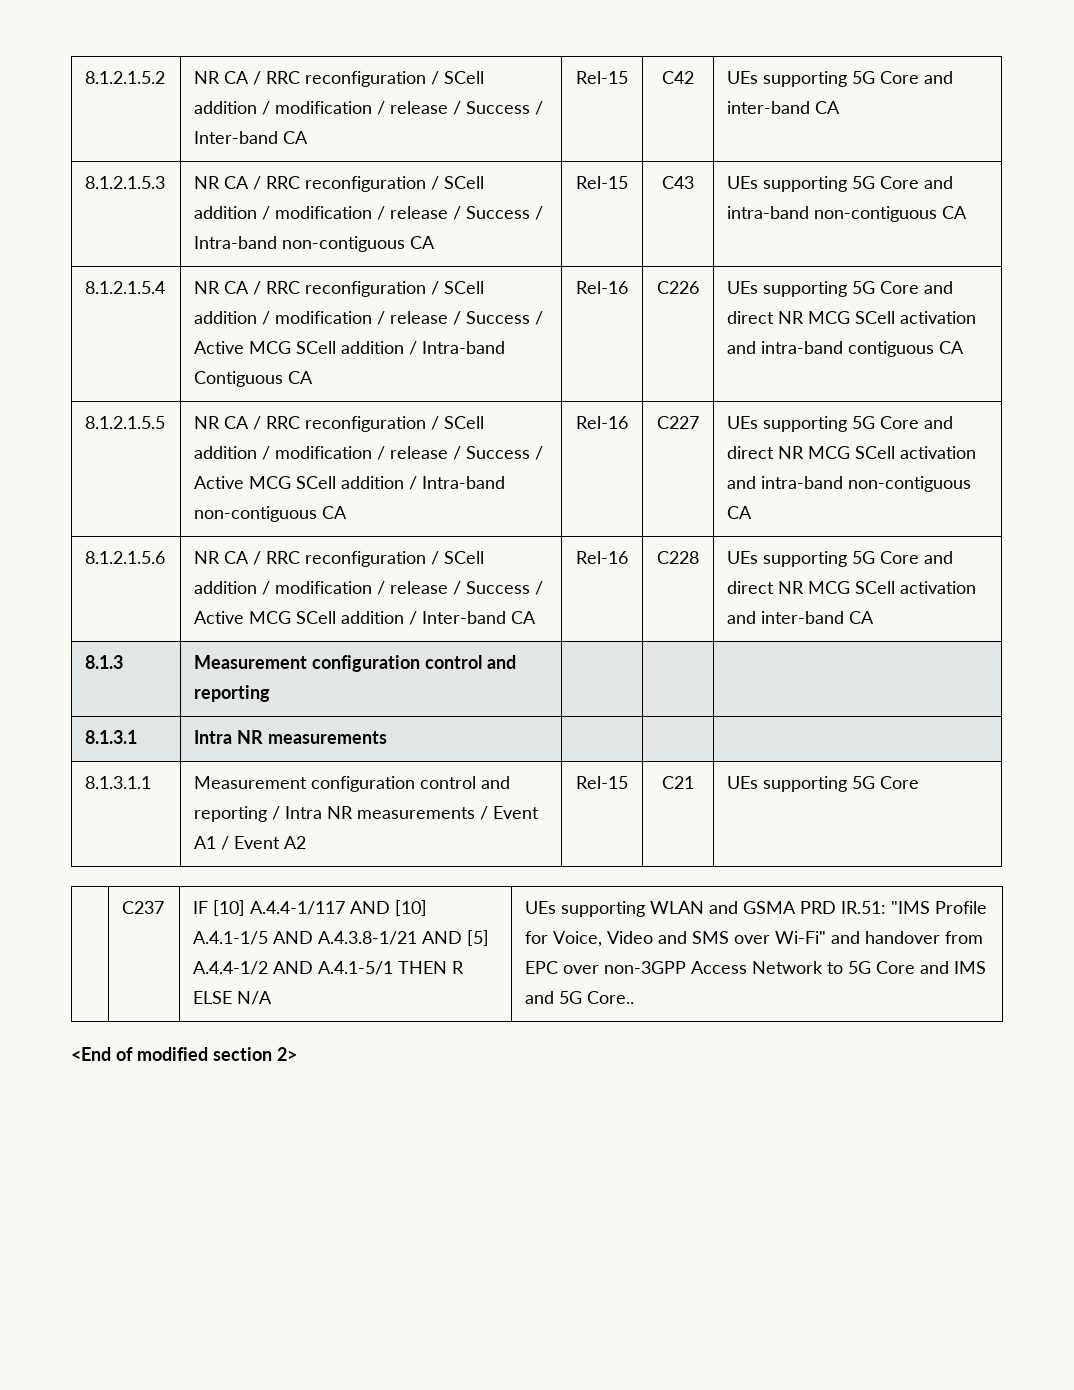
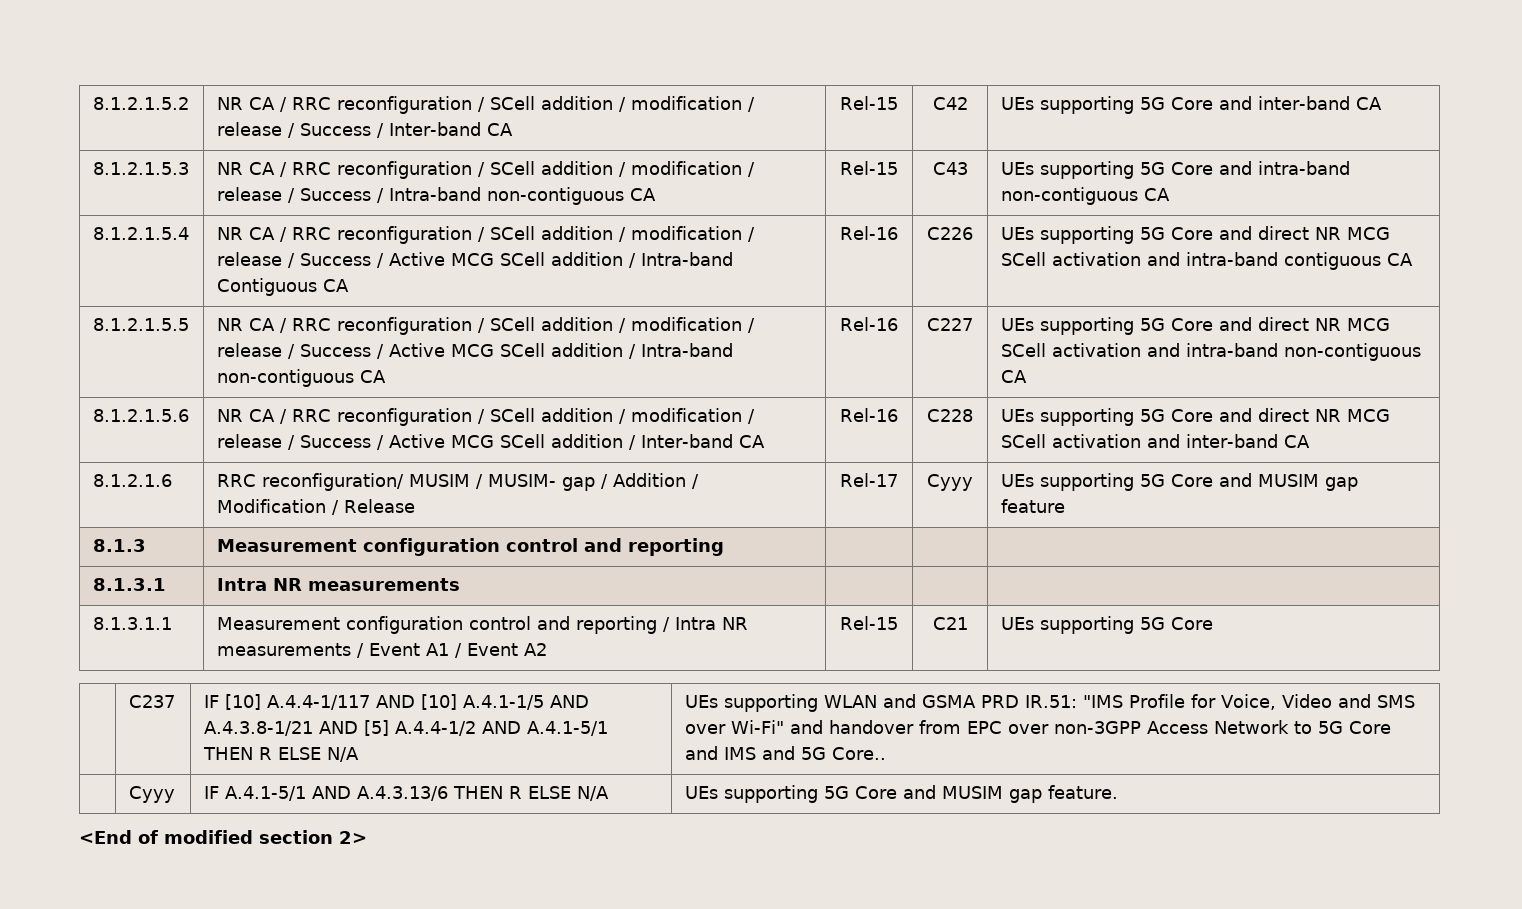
+ 8.1.2.1.6 | RRC reconfiguration/ MUSIM / MUSIM- gap / Addition / Modification / Release | Rel-17 | Cyyy | UEs supporting 5G Core and MUSIM gap feature
+ | Cyyy | IF A.4.1-5/1 AND A.4.3.13/6 THEN R ELSE N/A | UEs supporting 5G Core and MUSIM gap feature.

